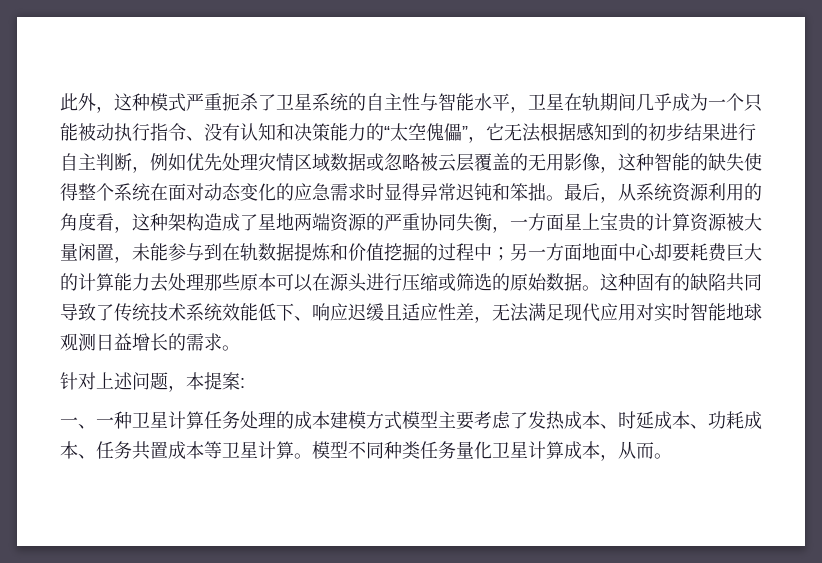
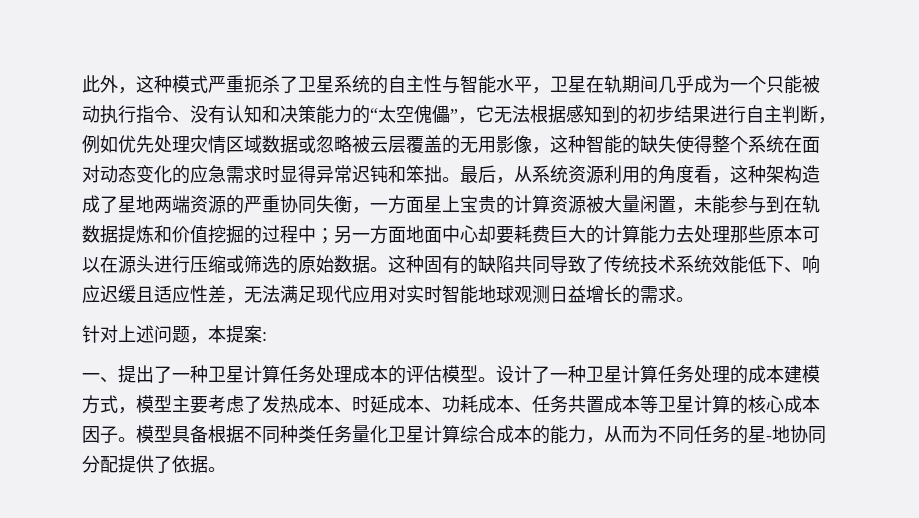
- 一、一种卫星计算任务处理的成本建模方式模型主要考虑了发热成本、时延成本、功耗成本、任务共置成本等卫星计算。模型不同种类任务量化卫星计算成本，从而。
+ 一、提出了一种卫星计算任务处理成本的评估模型。设计了一种卫星计算任务处理的成本建模方式，模型主要考虑了发热成本、时延成本、功耗成本、任务共置成本等卫星计算的核心成本因子。模型具备根据不同种类任务量化卫星计算综合成本的能力，从而为不同任务的星-地协同分配提供了依据。

